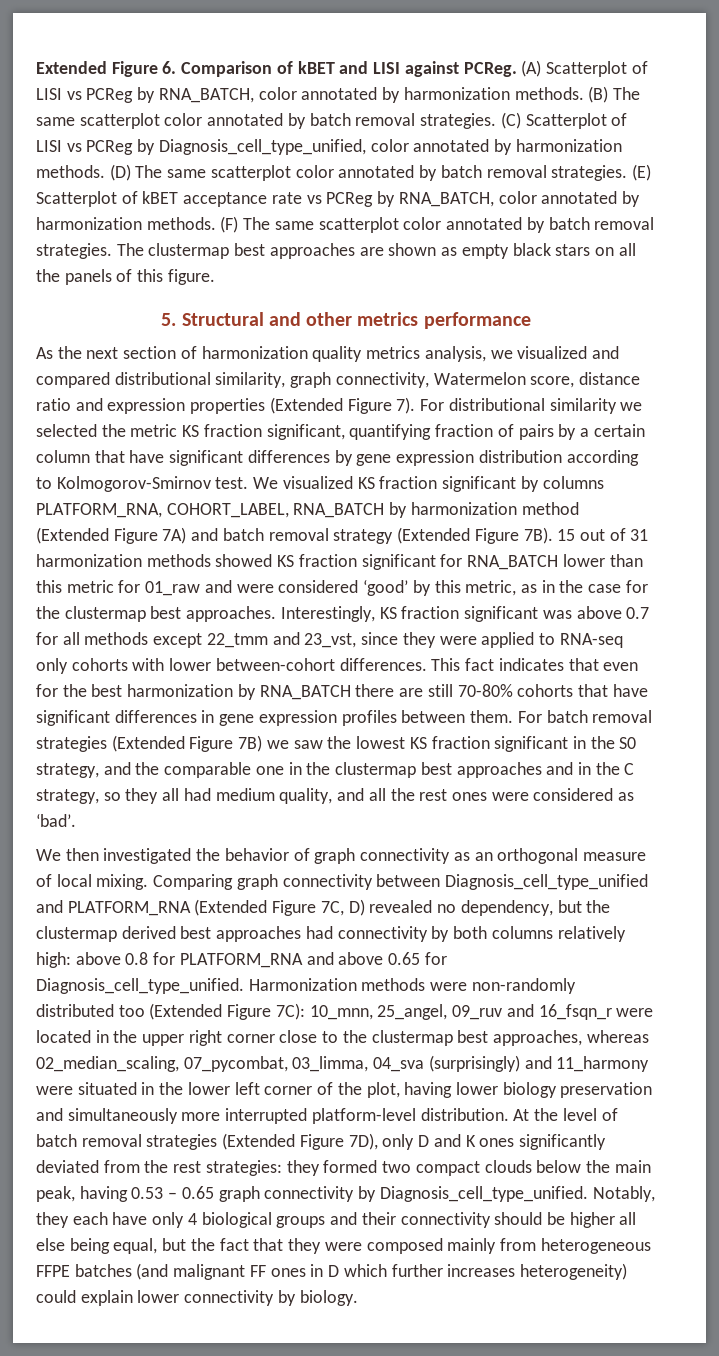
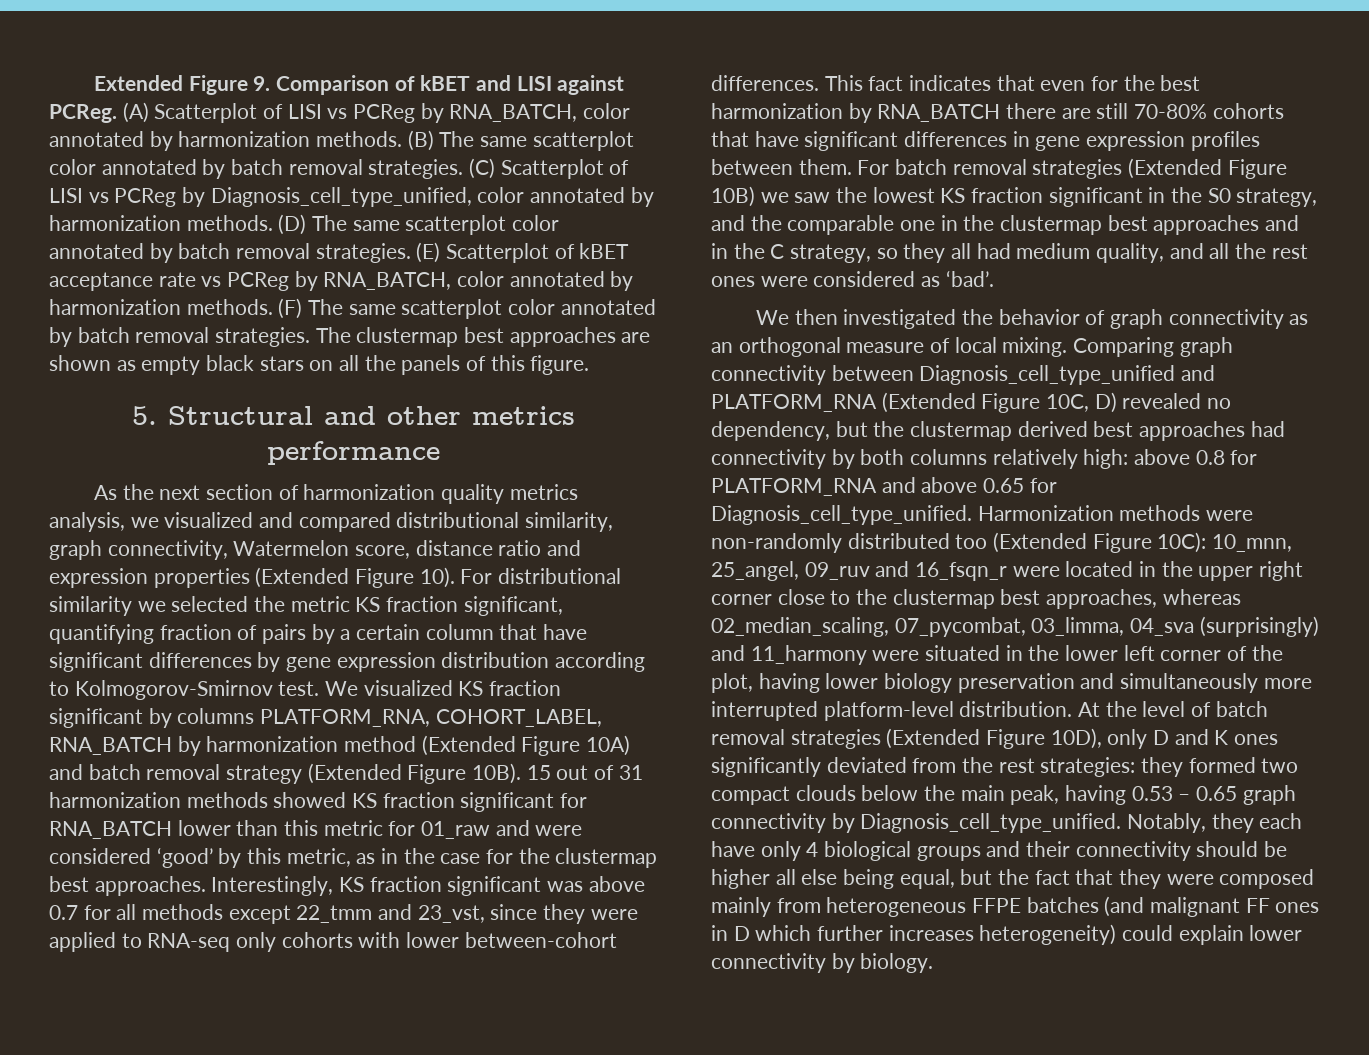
- Extended Figure 6. Comparison of kBET and LISI against PCReg.
+ Extended Figure 9. Comparison of kBET and LISI against PCReg.
- As the next section of harmonization quality metrics analysis, we visualized and compared distributional similarity, graph connectivity, Watermelon score, distance ratio and expression properties (Extended Figure 7).
+ As the next section of harmonization quality metrics analysis, we visualized and compared distributional similarity, graph connectivity, Watermelon score, distance ratio and expression properties (Extended Figure 10).
- We visualized KS fraction significant by columns PLATFORM_RNA, COHORT_LABEL, RNA_BATCH by harmonization method (Extended Figure 7A) and batch removal strategy (Extended Figure 7B).
+ We visualized KS fraction significant by columns PLATFORM_RNA, COHORT_LABEL, RNA_BATCH by harmonization method (Extended Figure 10A) and batch removal strategy (Extended Figure 10B).
- For batch removal strategies (Extended Figure 7B) we saw the lowest KS fraction significant in the S0 strategy, and the comparable one in the clustermap best approaches and in the C strategy, so they all had medium quality, and all the rest ones were considered as ‘bad’.
+ For batch removal strategies (Extended Figure 10B) we saw the lowest KS fraction significant in the S0 strategy, and the comparable one in the clustermap best approaches and in the C strategy, so they all had medium quality, and all the rest ones were considered as ‘bad’.
- Comparing graph connectivity between Diagnosis_cell_type_unified and PLATFORM_RNA (Extended Figure 7C, D) revealed no dependency, but the clustermap derived best approaches had connectivity by both columns relatively high: above 0.8 for PLATFORM_RNA and above 0.65 for Diagnosis_cell_type_unified.
+ Comparing graph connectivity between Diagnosis_cell_type_unified and PLATFORM_RNA (Extended Figure 10C, D) revealed no dependency, but the clustermap derived best approaches had connectivity by both columns relatively high: above 0.8 for PLATFORM_RNA and above 0.65 for Diagnosis_cell_type_unified.
- Harmonization methods were non-randomly distributed too (Extended Figure 7C): 10_mnn, 25_angel, 09_ruv and 16_fsqn_r were located in the upper right corner close to the clustermap best approaches, whereas 02_median_scaling, 07_pycombat, 03_limma, 04_sva (surprisingly) and 11_harmony were situated in the lower left corner of the plot, having lower biology preservation and simultaneously more interrupted platform-level distribution.
+ Harmonization methods were non-randomly distributed too (Extended Figure 10C): 10_mnn, 25_angel, 09_ruv and 16_fsqn_r were located in the upper right corner close to the clustermap best approaches, whereas 02_median_scaling, 07_pycombat, 03_limma, 04_sva (surprisingly) and 11_harmony were situated in the lower left corner of the plot, having lower biology preservation and simultaneously more interrupted platform-level distribution.
- At the level of batch removal strategies (Extended Figure 7D), only D and K ones significantly deviated from the rest strategies: they formed two compact clouds below the main peak, having 0.53 – 0.65 graph connectivity by Diagnosis_cell_type_unified.
+ At the level of batch removal strategies (Extended Figure 10D), only D and K ones significantly deviated from the rest strategies: they formed two compact clouds below the main peak, having 0.53 – 0.65 graph connectivity by Diagnosis_cell_type_unified.

